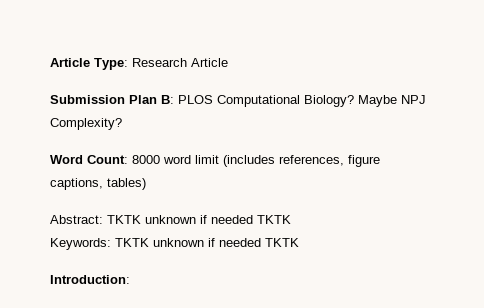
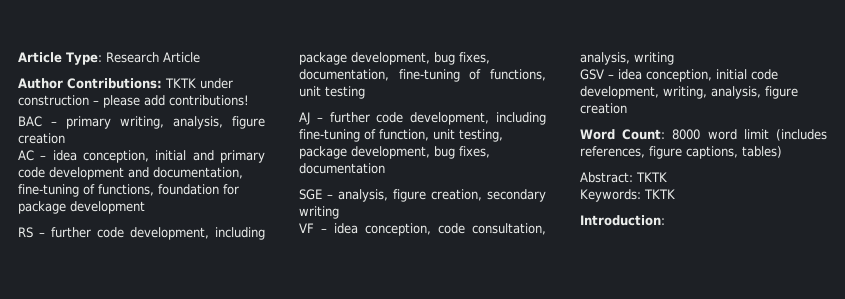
- Submission Plan B: PLOS Computational Biology? Maybe NPJ Complexity?
+ Author Contributions: TKTK under construction – please add contributions!
+ BAC – primary writing, analysis, figure creation
+ AC – idea conception, initial and primary code development and documentation, fine-tuning of functions, foundation for package development
+ RS – further code development, including package development, bug fixes, documentation, fine-tuning of functions, unit testing
+ AJ – further code development, including fine-tuning of function, unit testing, package development, bug fixes, documentation
+ SGE – analysis, figure creation, secondary writing
+ VF – idea conception, code consultation, analysis, writing
+ GSV – idea conception, initial code development, writing, analysis, figure creation
- Abstract: TKTK unknown if needed TKTK
- Keywords: TKTK unknown if needed TKTK
+ Abstract: TKTK
+ Keywords: TKTK

